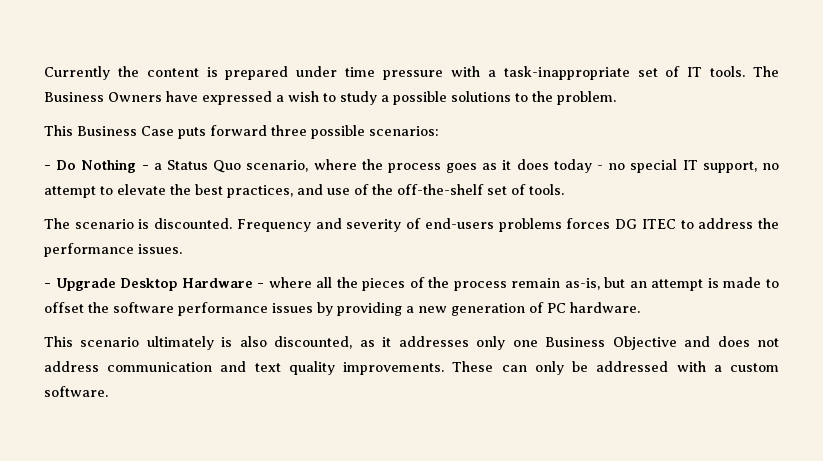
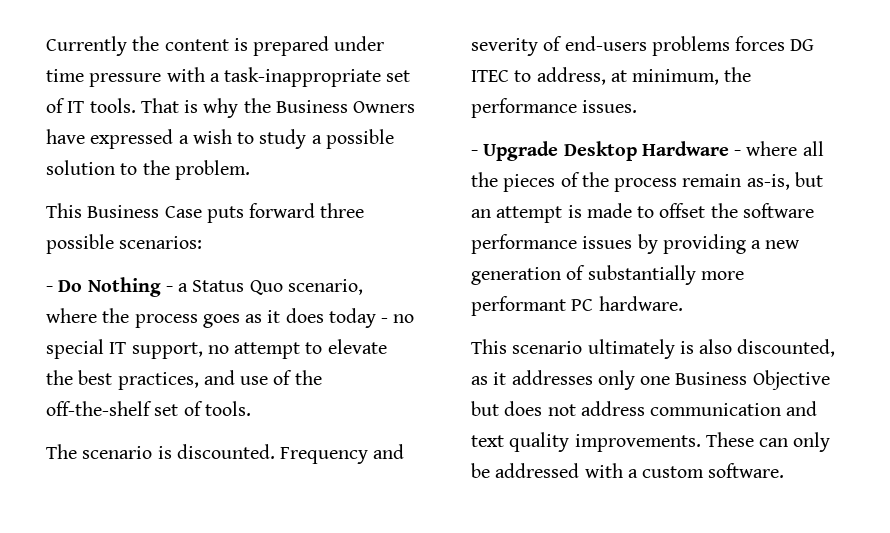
- The Business Owners have expressed a wish to study a possible solutions to the problem.
+ That is why the Business Owners have expressed a wish to study a possible solution to the problem.
- Frequency and severity of end-users problems forces DG ITEC to address the performance issues.
+ Frequency and severity of end-users problems forces DG ITEC to address, at minimum, the performance issues.
- - Upgrade Desktop Hardware - where all the pieces of the process remain as-is, but an attempt is made to offset the software performance issues by providing a new generation of PC hardware.
+ - Upgrade Desktop Hardware - where all the pieces of the process remain as-is, but an attempt is made to offset the software performance issues by providing a new generation of substantially more performant PC hardware.
- This scenario ultimately is also discounted, as it addresses only one Business Objective and does not address communication and text quality improvements.
+ This scenario ultimately is also discounted, as it addresses only one Business Objective but does not address communication and text quality improvements.

